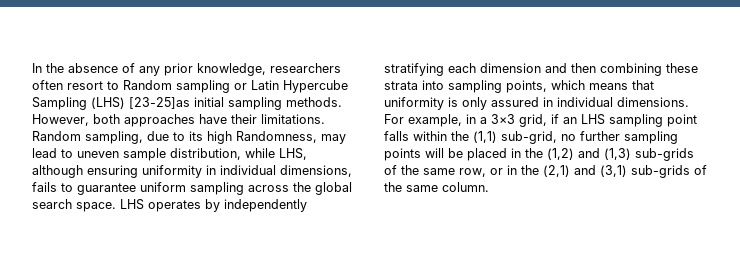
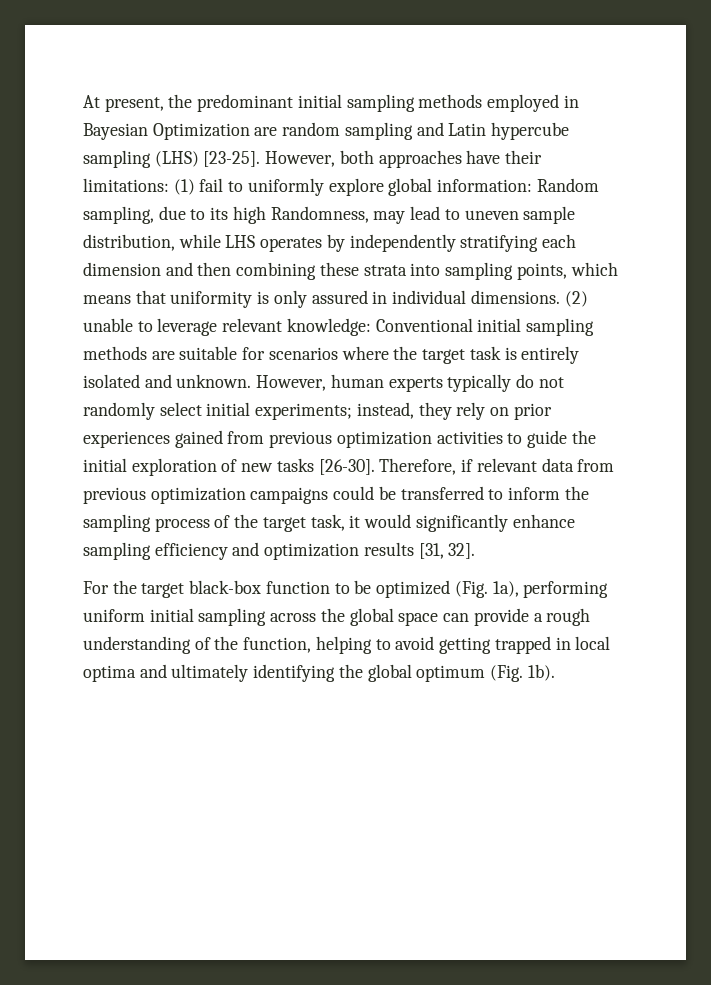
- In the absence of any prior knowledge, researchers often resort to Random sampling or Latin Hypercube Sampling (LHS) [23-25]as initial sampling methods.
+ At present, the predominant initial sampling methods employed in Bayesian Optimization are random sampling and Latin hypercube sampling (LHS) [23-25].
- However, both approaches have their limitations. Random sampling, due to its high Randomness, may lead to uneven sample distribution, while LHS, although ensuring uniformity in individual dimensions, fails to guarantee uniform sampling across the global search space. LHS operates by independently stratifying each dimension and then combining these strata into sampling points, which means that uniformity is only assured in individual dimensions.
+ However, both approaches have their limitations: (1) fail to uniformly explore global information: Random sampling, due to its high Randomness, may lead to uneven sample distribution, while LHS operates by independently stratifying each dimension and then combining these strata into sampling points, which means that uniformity is only assured in individual dimensions.
- For example, in a 3×3 grid, if an LHS sampling point falls within the (1,1) sub-grid, no further sampling points will be placed in the (1,2) and (1,3) sub-grids of the same row, or in the (2,1) and (3,1) sub-grids of the same column.
+ (2) unable to leverage relevant knowledge: Conventional initial sampling methods are suitable for scenarios where the target task is entirely isolated and unknown. However, human experts typically do not randomly select initial experiments; instead, they rely on prior experiences gained from previous optimization activities to guide the initial exploration of new tasks [26-30]. Therefore, if relevant data from previous optimization campaigns could be transferred to inform the sampling process of the target task, it would significantly enhance sampling efficiency and optimization results [31, 32].
+ For the target black-box function to be optimized (Fig. 1a), performing uniform initial sampling across the global space can provide a rough understanding of the function, helping to avoid getting trapped in local optima and ultimately identifying the global optimum (Fig. 1b).

